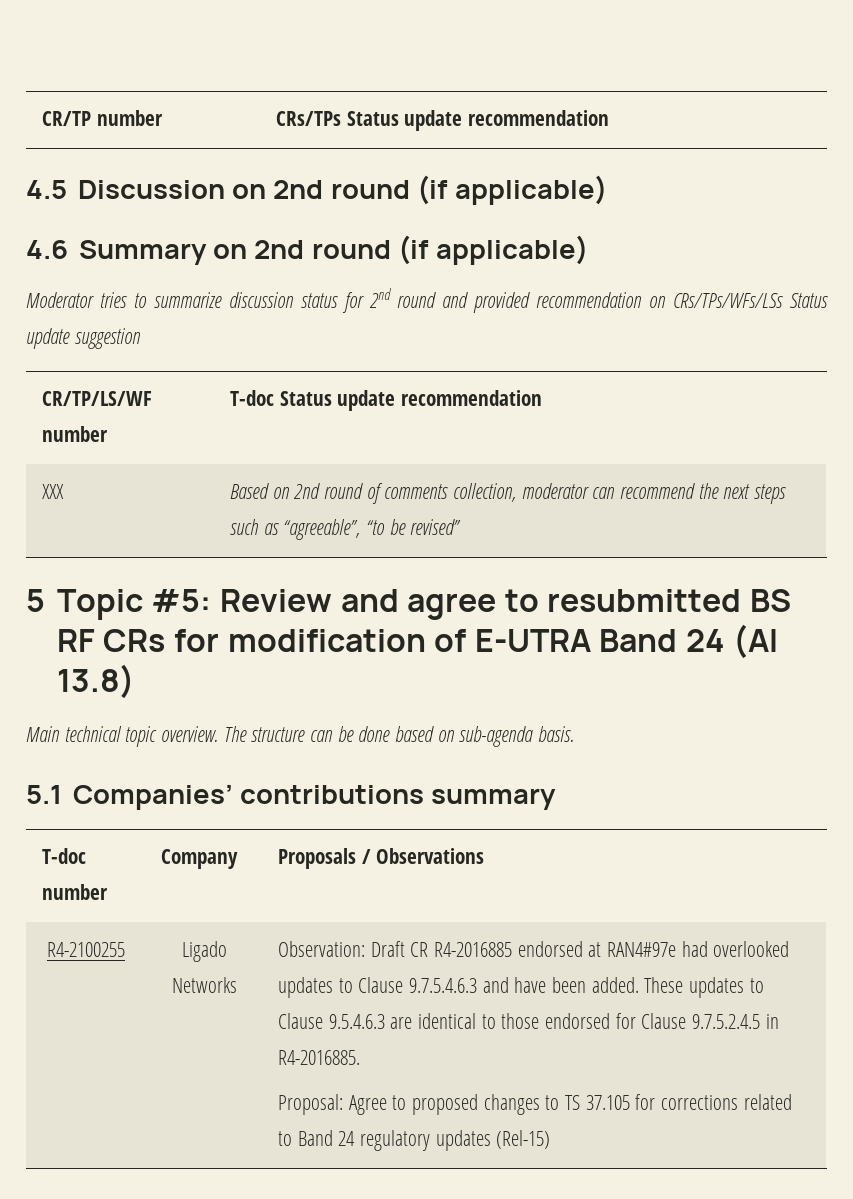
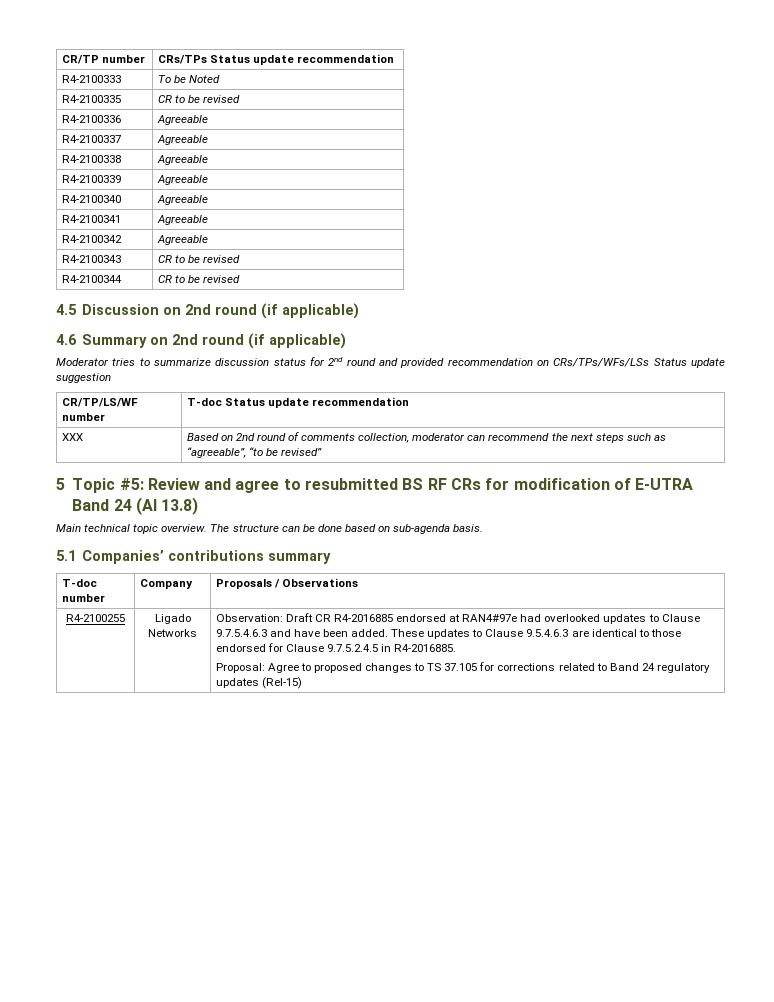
+ R4-2100333 | To be Noted
+ R4-2100335 | CR to be revised
+ R4-2100336 | Agreeable
+ R4-2100337 | Agreeable
+ R4-2100338 | Agreeable
+ R4-2100339 | Agreeable
+ R4-2100340 | Agreeable
+ R4-2100341 | Agreeable
+ R4-2100342 | Agreeable
+ R4-2100343 | CR to be revised
+ R4-2100344 | CR to be revised

